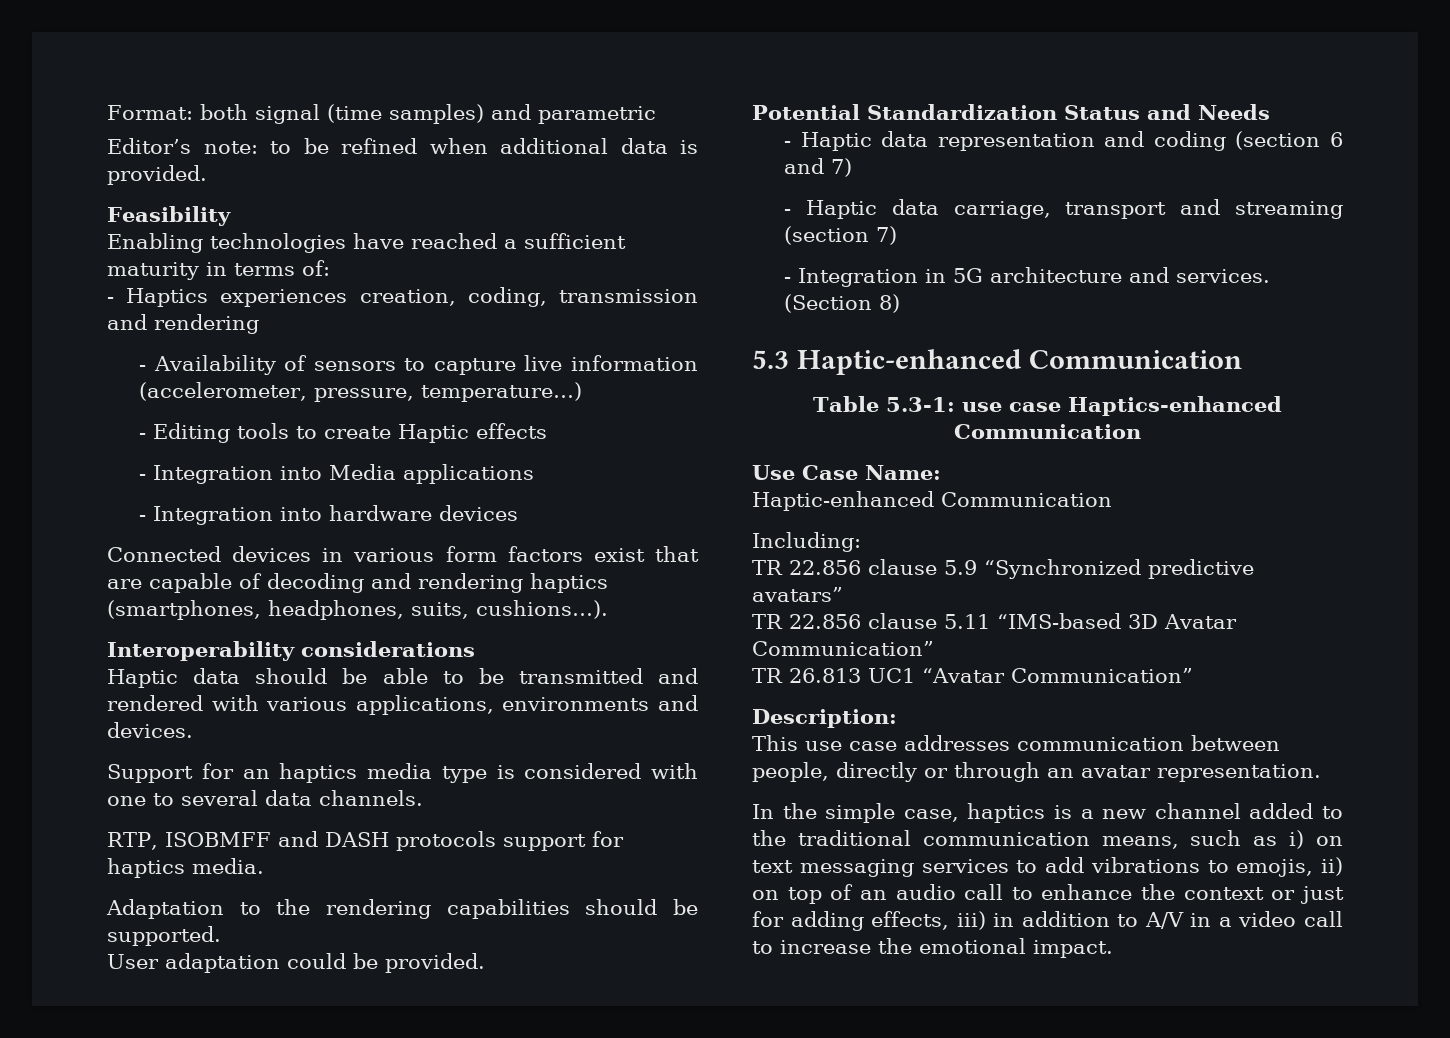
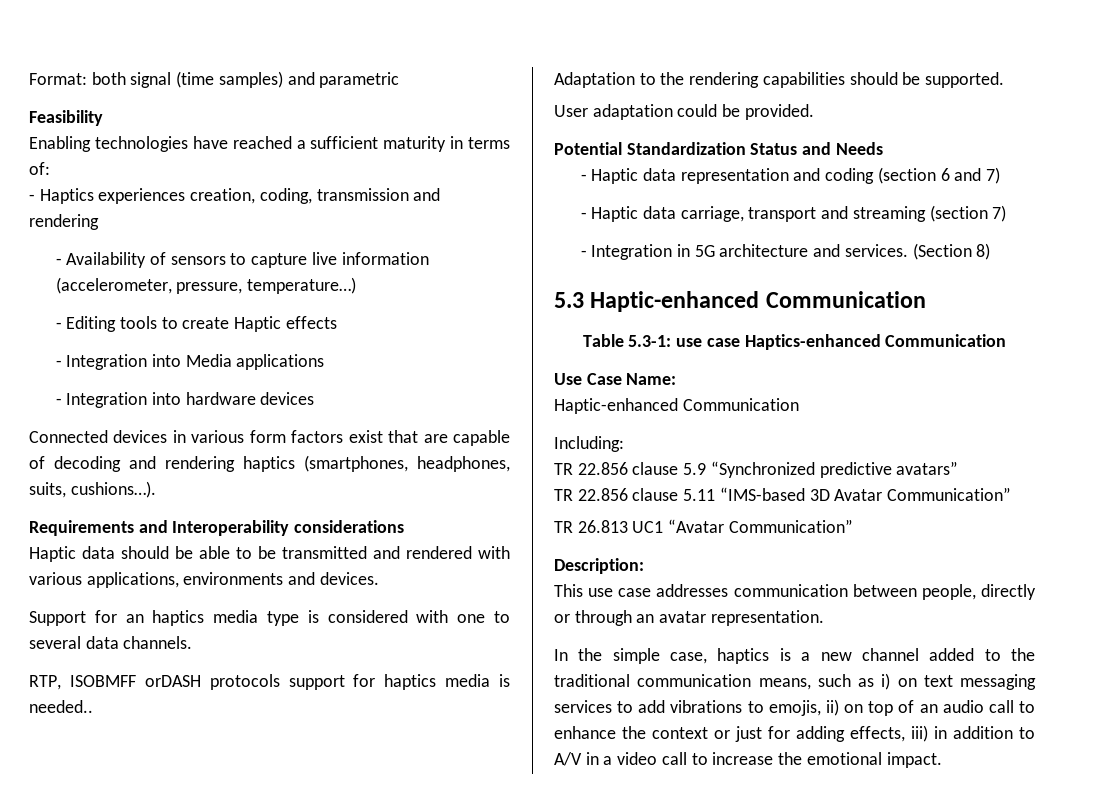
- Editor’s note: to be refined when additional data is provided.
- Interoperability considerations
+ Requirements and Interoperability considerations
- RTP, ISOBMFF and DASH protocols support for haptics media.
+ RTP, ISOBMFF orDASH protocols support for haptics media is needed..

